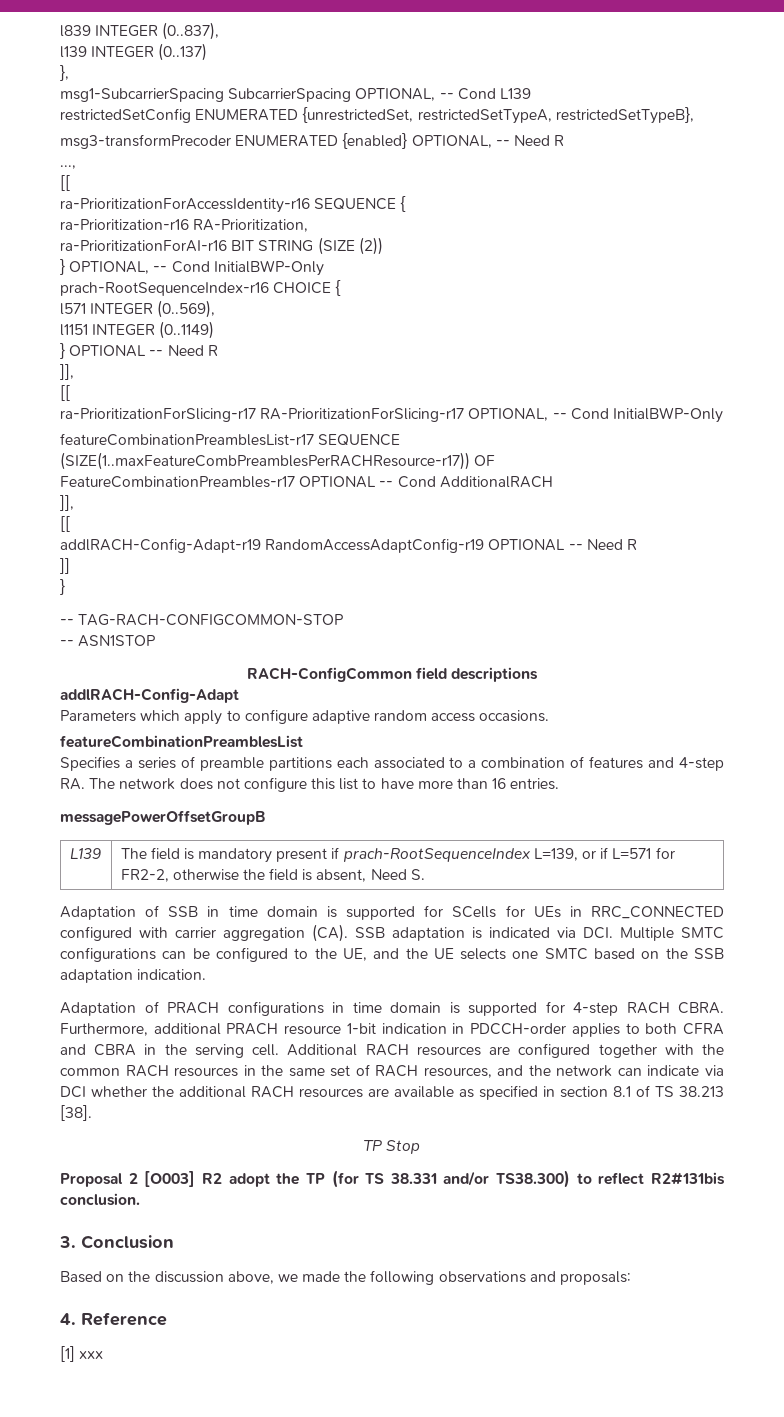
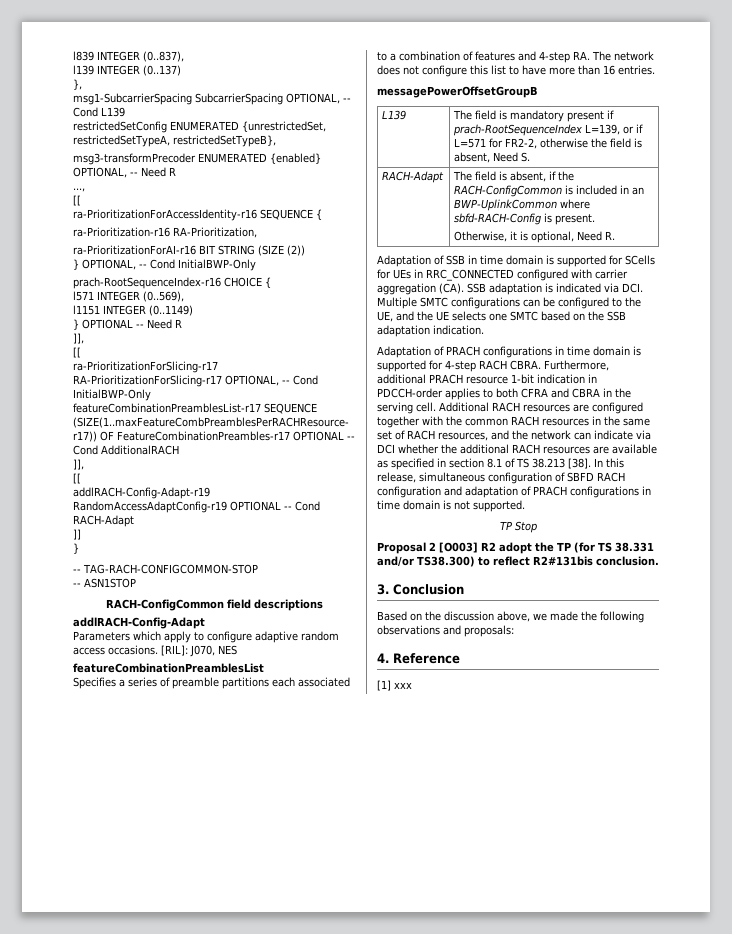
- addlRACH-Config-Adapt-r19 RandomAccessAdaptConfig-r19 OPTIONAL -- Need R
+ addlRACH-Config-Adapt-r19 RandomAccessAdaptConfig-r19 OPTIONAL -- Cond RACH-Adapt
+ [RIL]: J070, NES
+ RACH-Adapt | The field is absent, if the RACH-ConfigCommon is included in an BWP-UplinkCommon where sbfd-RACH-Config is present.
+ Otherwise, it is optional, Need R.
+ In this release, simultaneous configuration of SBFD RACH configuration and adaptation of PRACH configurations in time domain is not supported.

